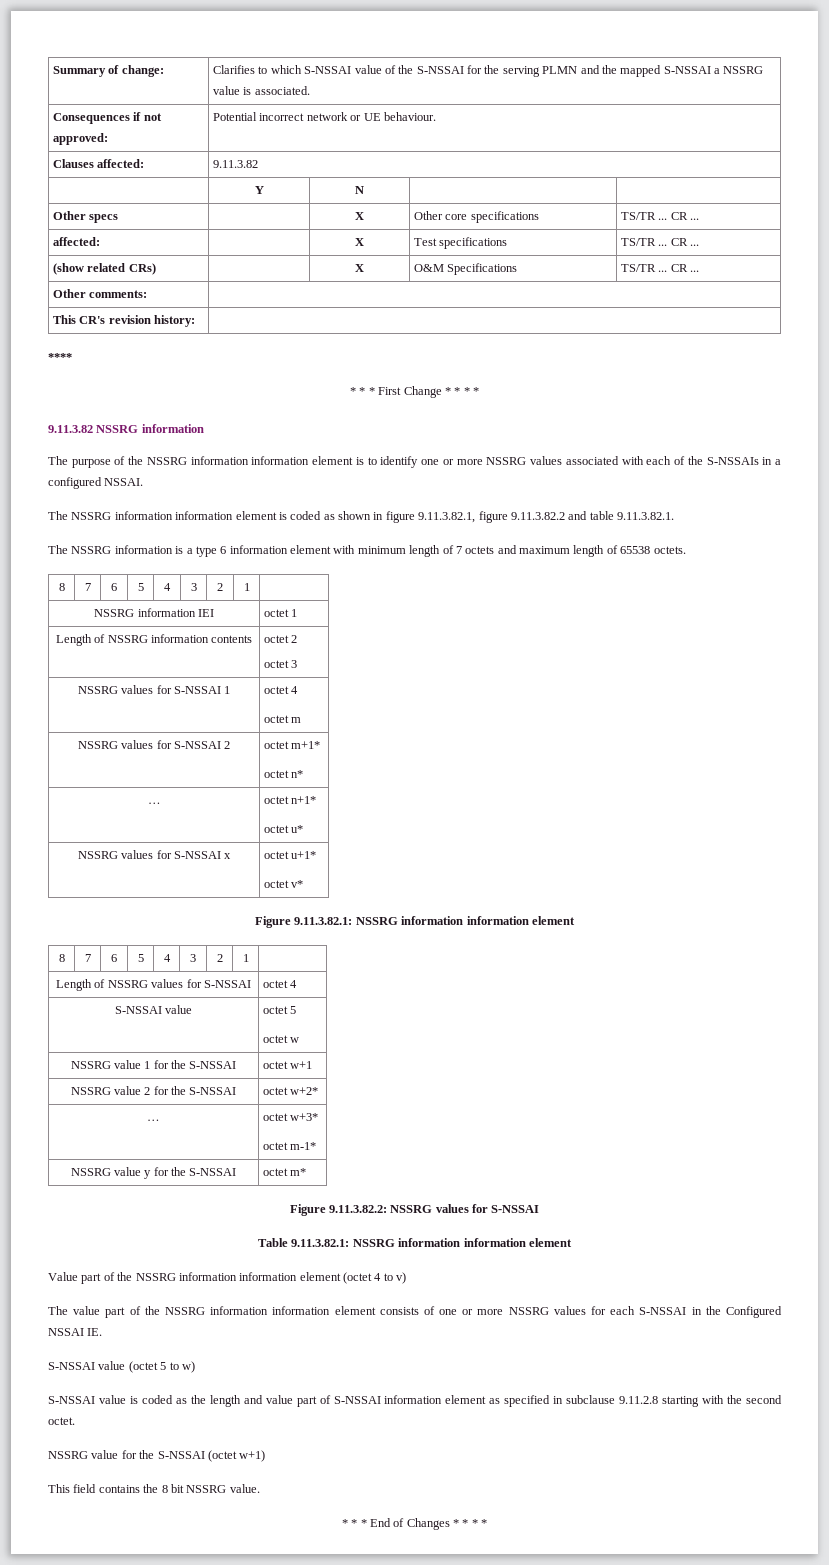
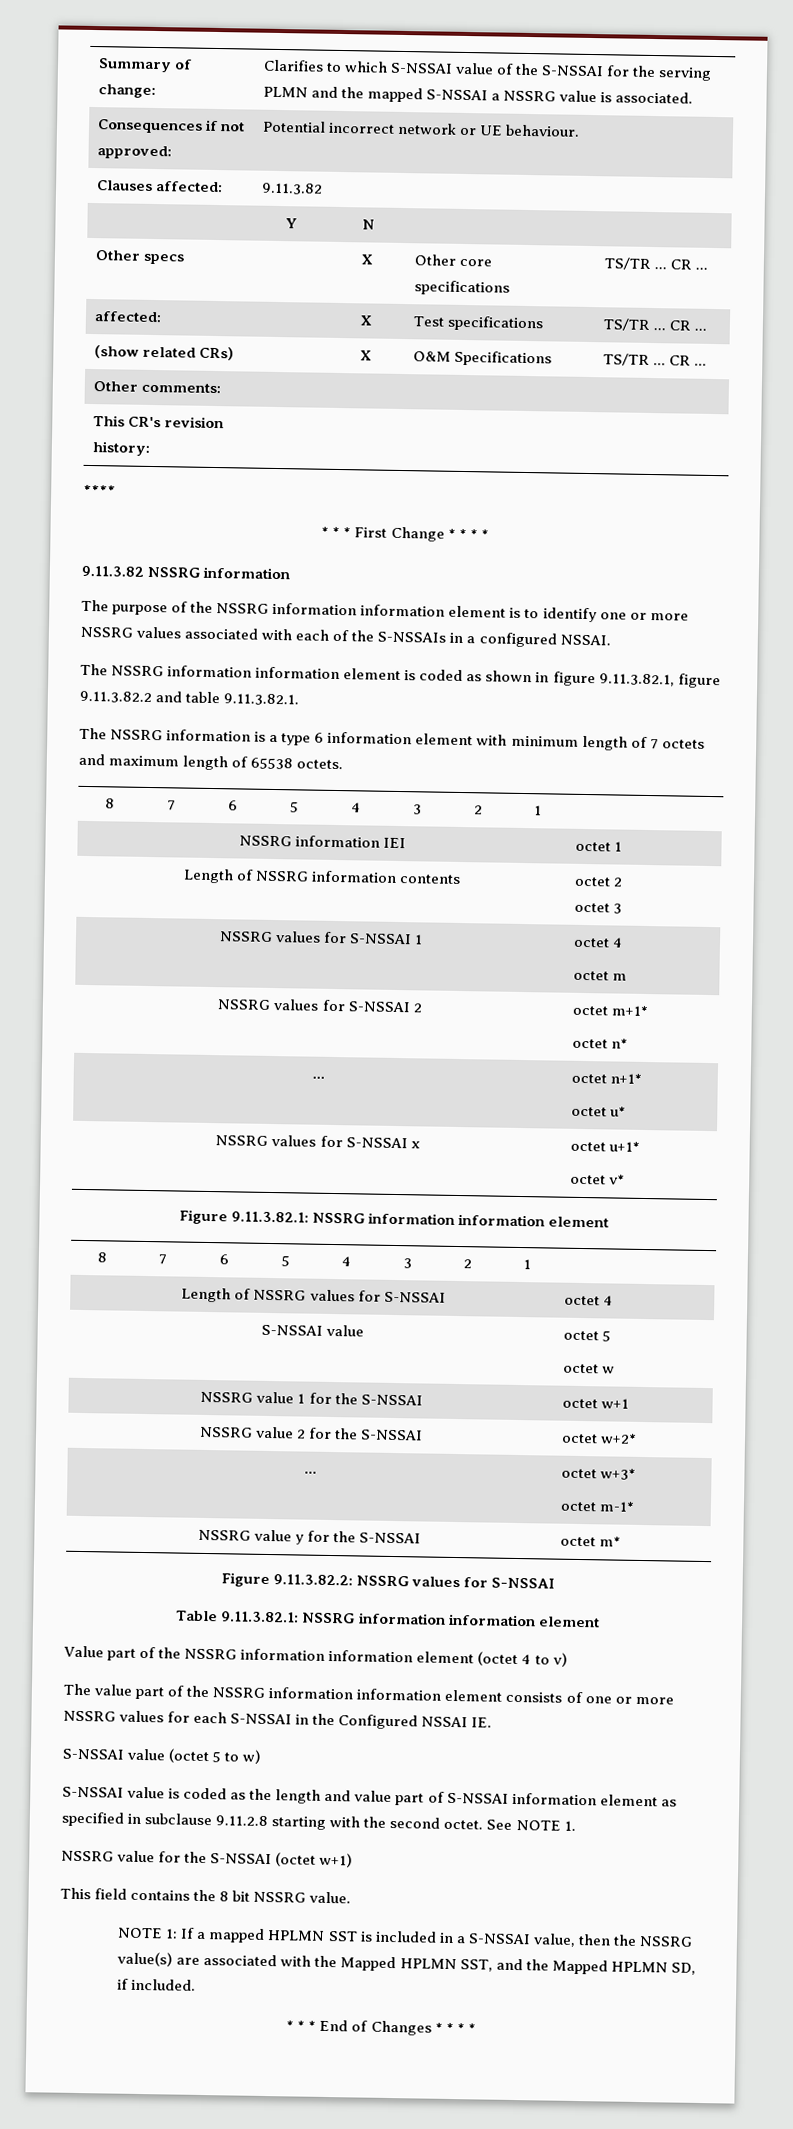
+ See NOTE 1.
+ NOTE 1: If a mapped HPLMN SST is included in a S-NSSAI value, then the NSSRG value(s) are associated with the Mapped HPLMN SST, and the Mapped HPLMN SD, if included.

